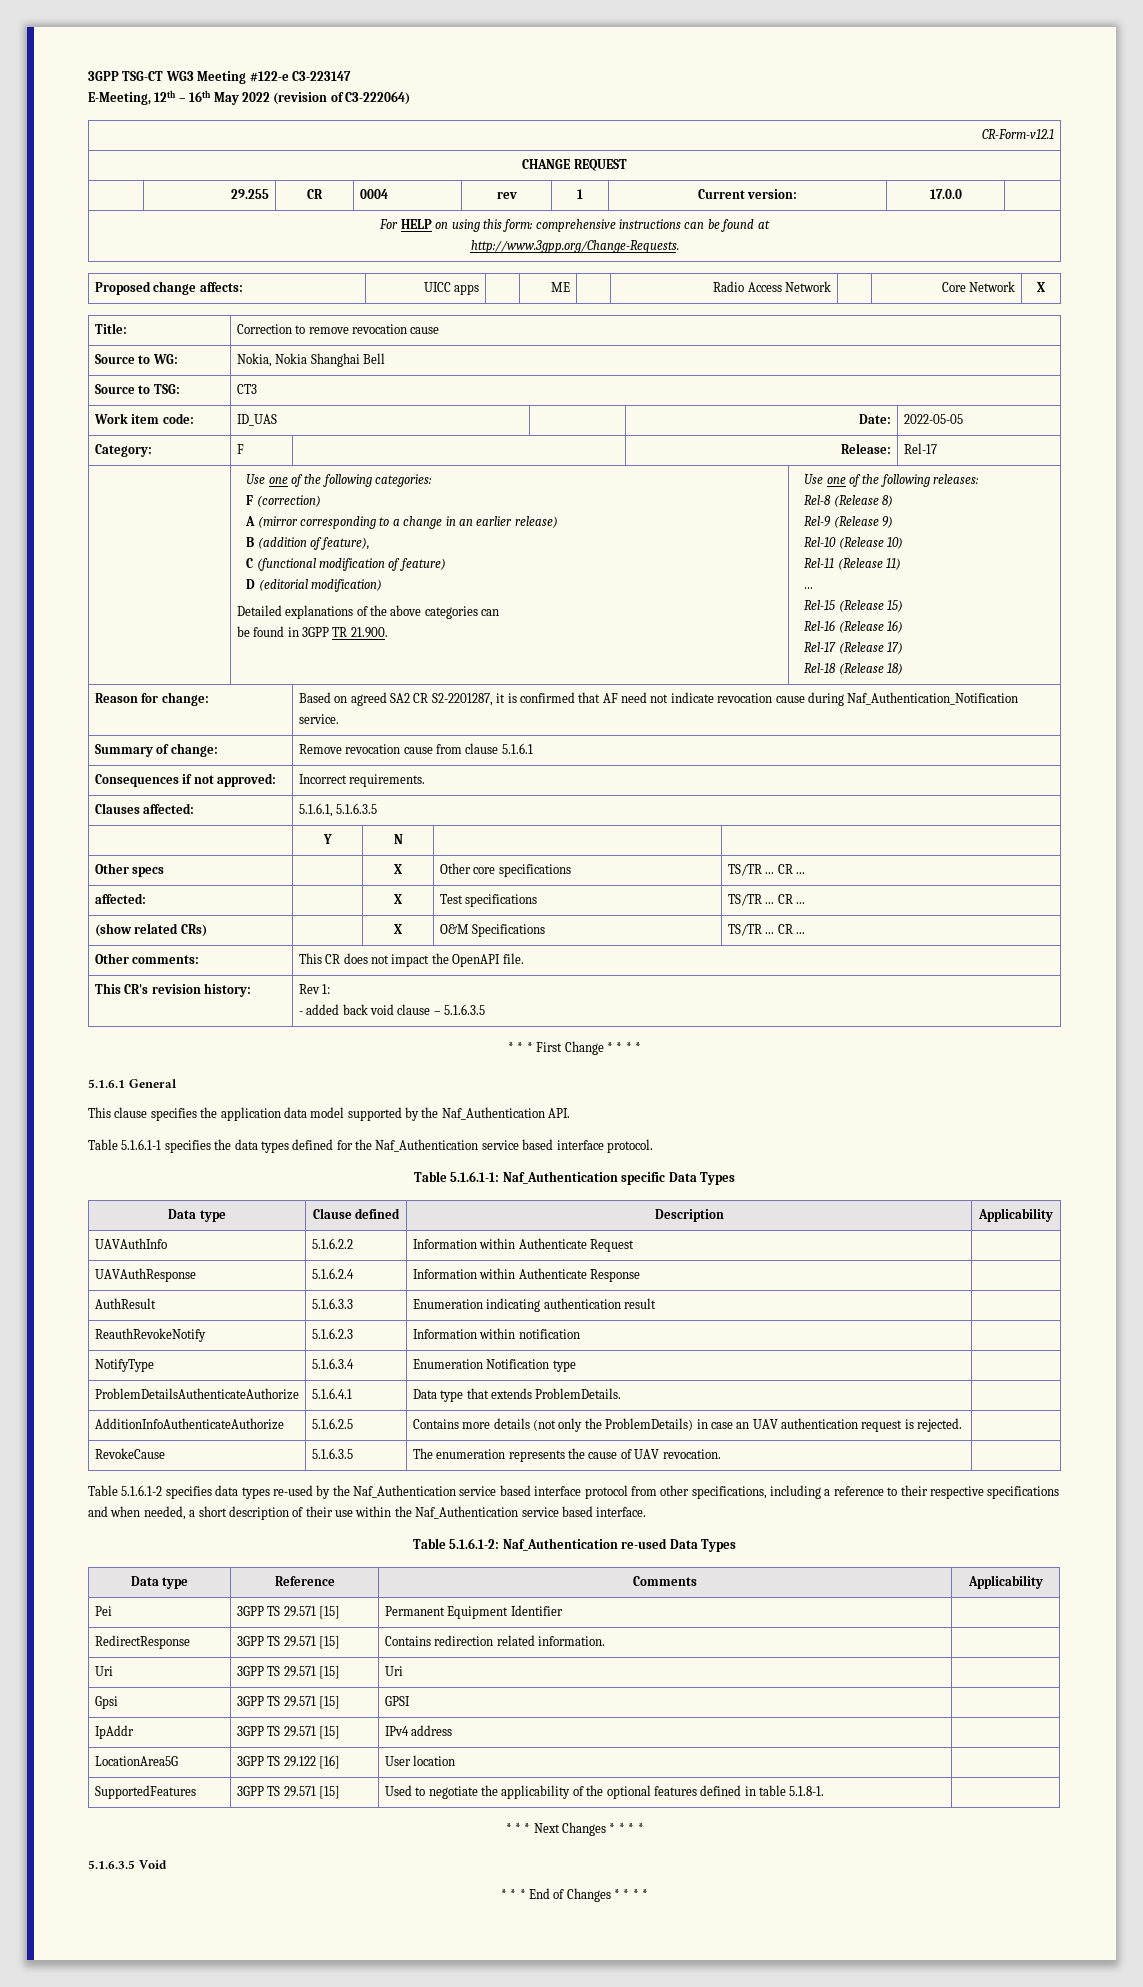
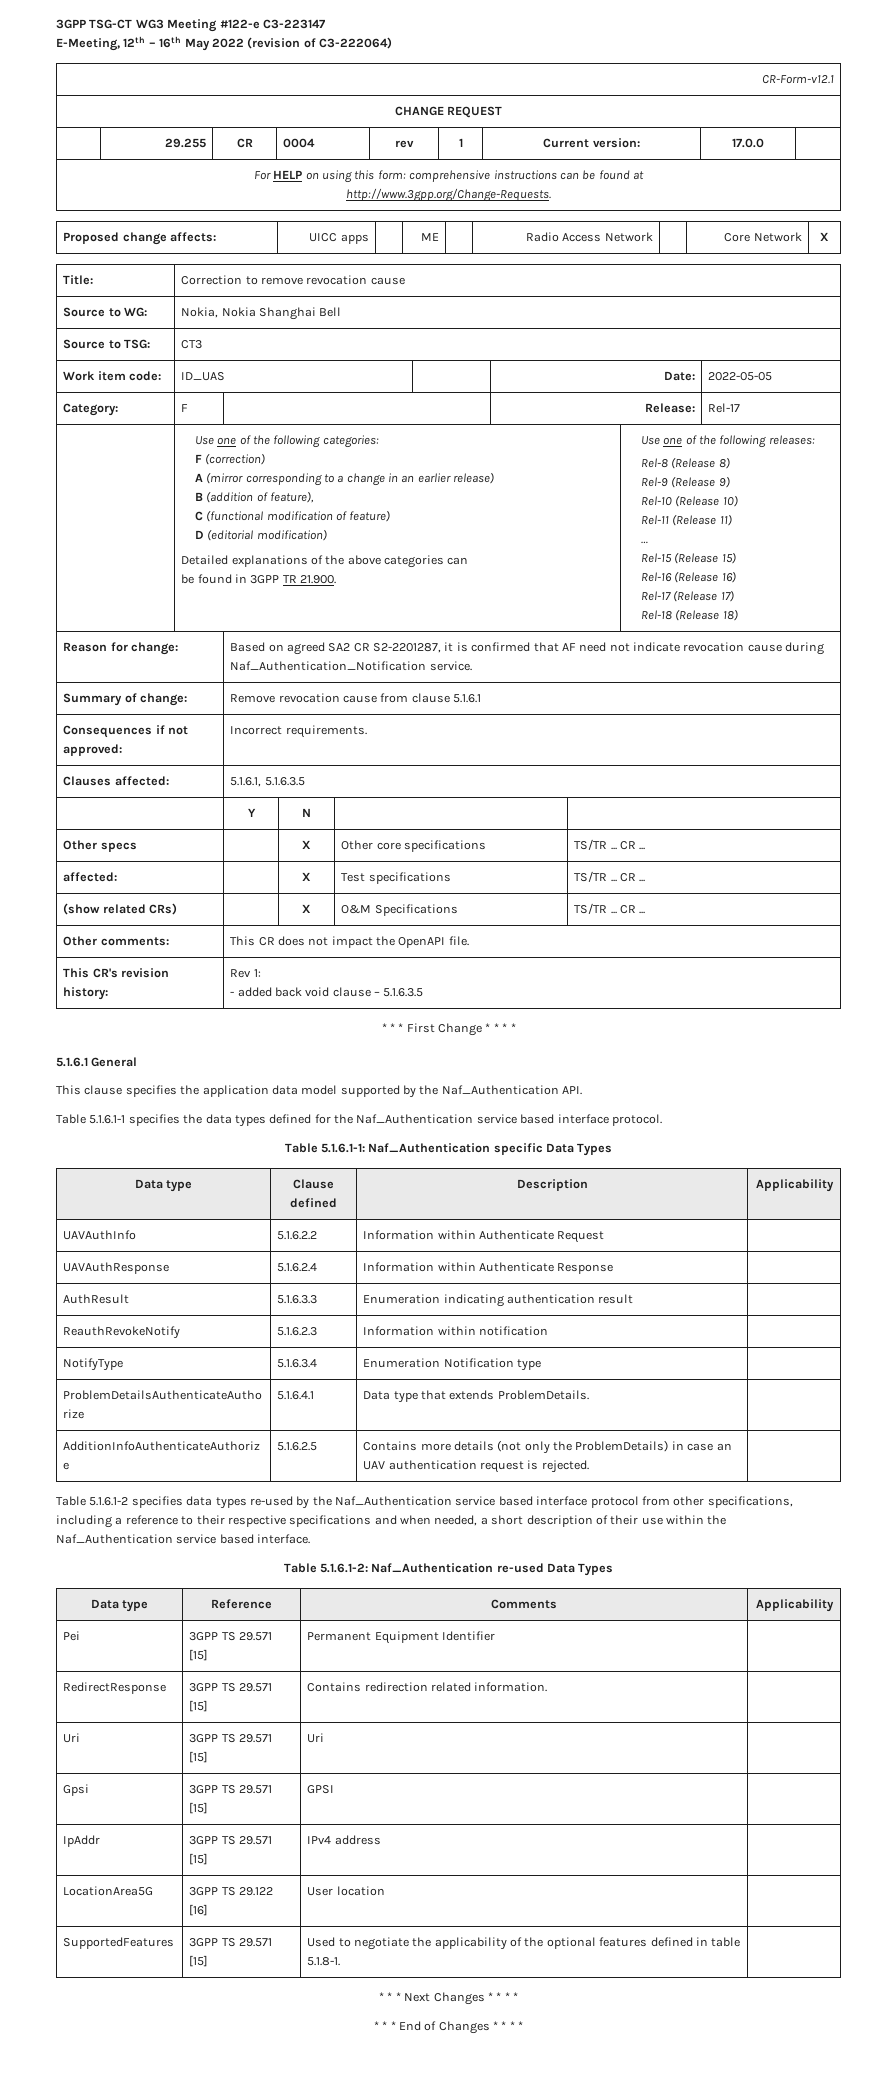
- RevokeCause | 5.1.6.3.5 | The enumeration represents the cause of UAV revocation. |
- 5.1.6.3.5 Void

